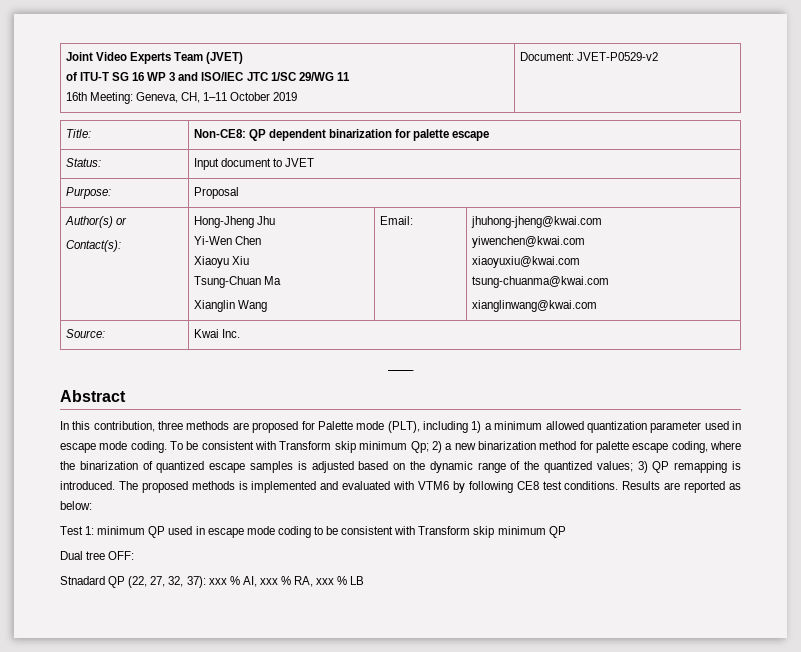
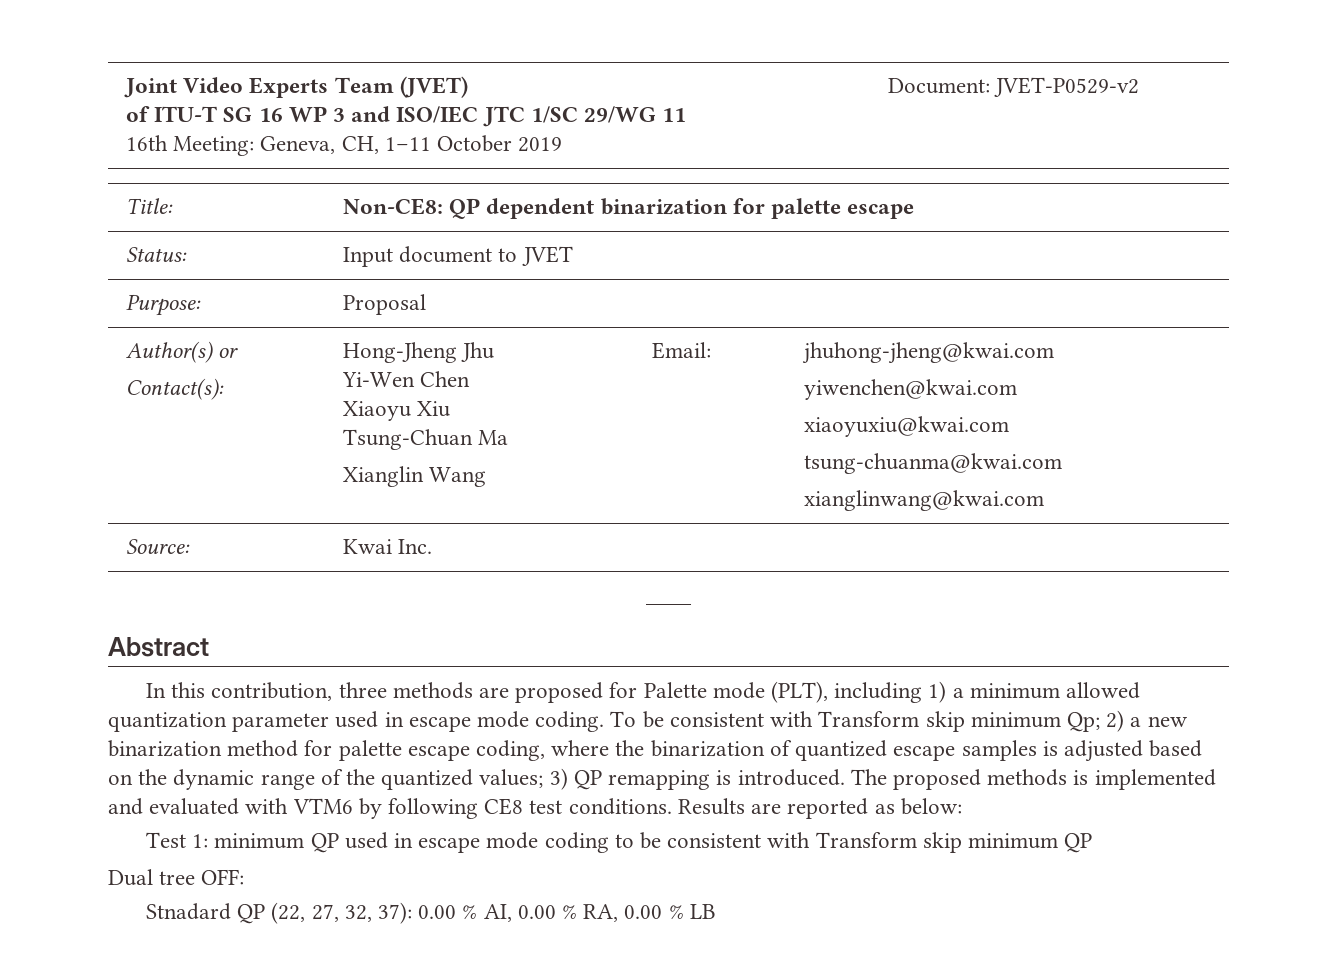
- Stnadard QP (22, 27, 32, 37): xxx % AI, xxx % RA, xxx % LB
+ Stnadard QP (22, 27, 32, 37): 0.00 % AI, 0.00 % RA, 0.00 % LB

